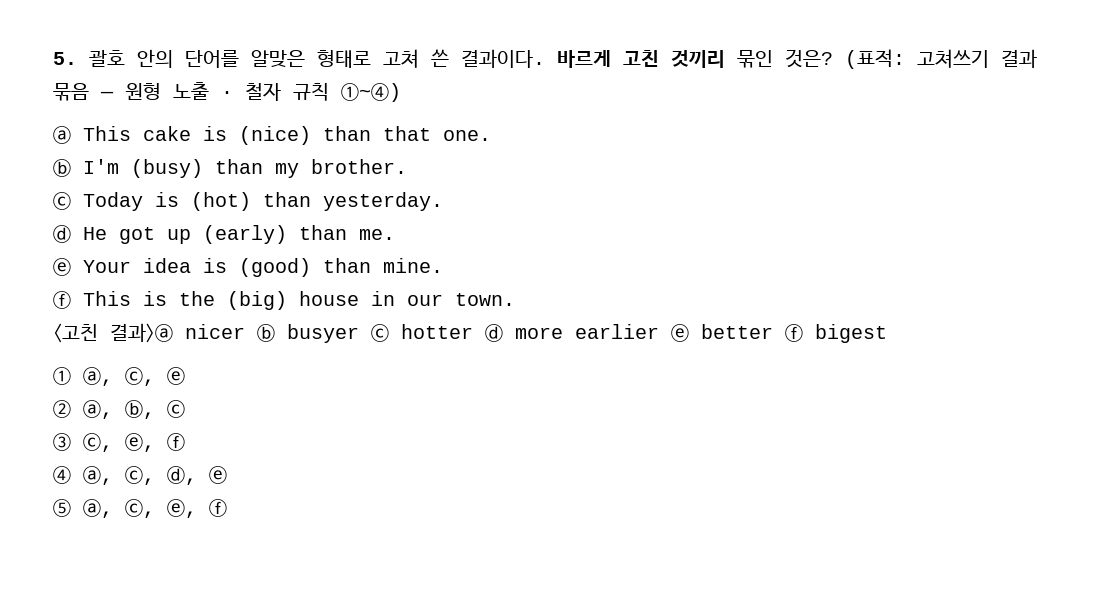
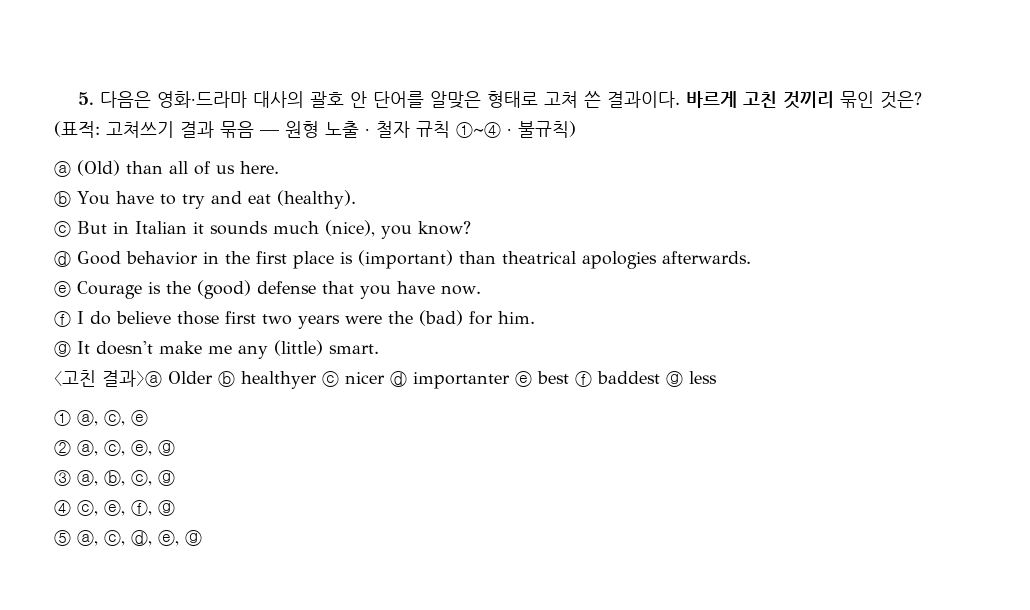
- 5. 괄호 안의 단어를 알맞은 형태로 고쳐 쓴 결과이다.
+ 5. 다음은 영화·드라마 대사의 괄호 안 단어를 알맞은 형태로 고쳐 쓴 결과이다.
- (표적: 고쳐쓰기 결과 묶음 — 원형 노출 · 철자 규칙 ①~④)
- ⓐ This cake is (nice) than that one.
- ⓑ I'm (busy) than my brother.
- ⓒ Today is (hot) than yesterday.
- ⓓ He got up (early) than me.
- ⓔ Your idea is (good) than mine.
- ⓕ This is the (big) house in our town.
- 〈고친 결과〉ⓐ nicer ⓑ busyer ⓒ hotter ⓓ more earlier ⓔ better ⓕ bigest
+ (표적: 고쳐쓰기 결과 묶음 — 원형 노출 · 철자 규칙 ①~④ · 불규칙)
+ ⓐ (Old) than all of us here.
+ ⓑ You have to try and eat (healthy).
+ ⓒ But in Italian it sounds much (nice), you know?
+ ⓓ Good behavior in the first place is (important) than theatrical apologies afterwards.
+ ⓔ Courage is the (good) defense that you have now.
+ ⓕ I do believe those first two years were the (bad) for him.
+ ⓖ It doesn't make me any (little) smart.
+ 〈고친 결과〉ⓐ Older ⓑ healthyer ⓒ nicer ⓓ importanter ⓔ best ⓕ baddest ⓖ less
- ② ⓐ, ⓑ, ⓒ
- ③ ⓒ, ⓔ, ⓕ
- ④ ⓐ, ⓒ, ⓓ, ⓔ
+ ② ⓐ, ⓒ, ⓔ, ⓖ
+ ③ ⓐ, ⓑ, ⓒ, ⓖ
+ ④ ⓒ, ⓔ, ⓕ, ⓖ
- ⑤ ⓐ, ⓒ, ⓔ, ⓕ
+ ⑤ ⓐ, ⓒ, ⓓ, ⓔ, ⓖ

